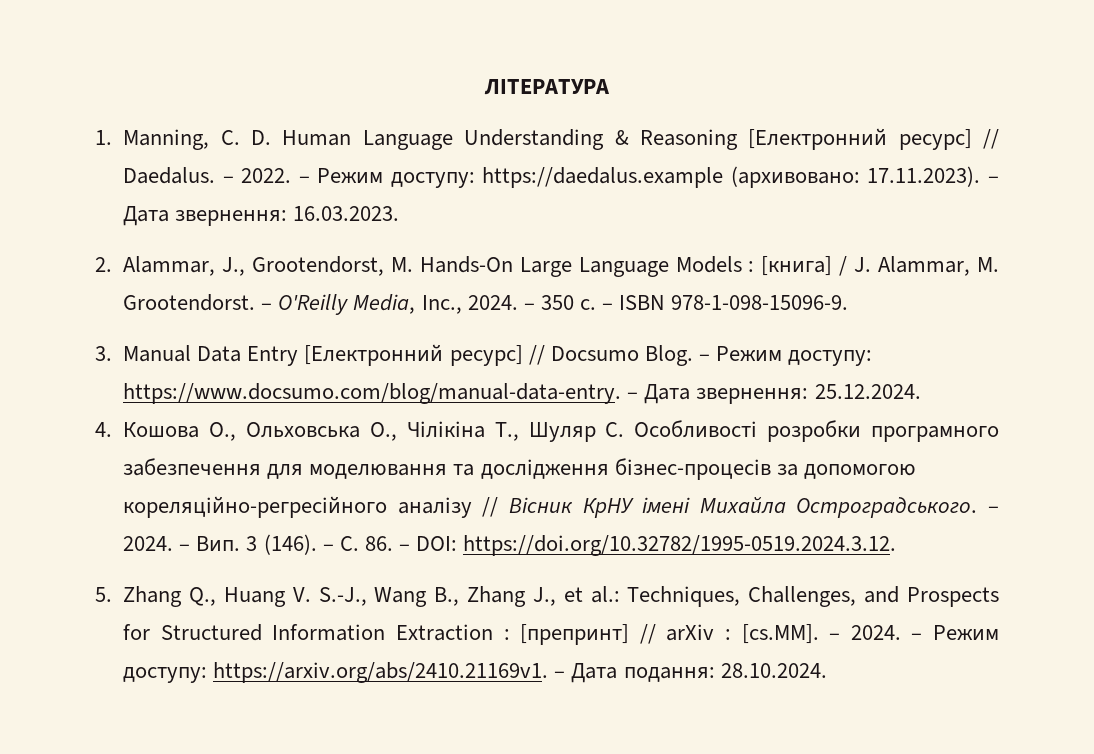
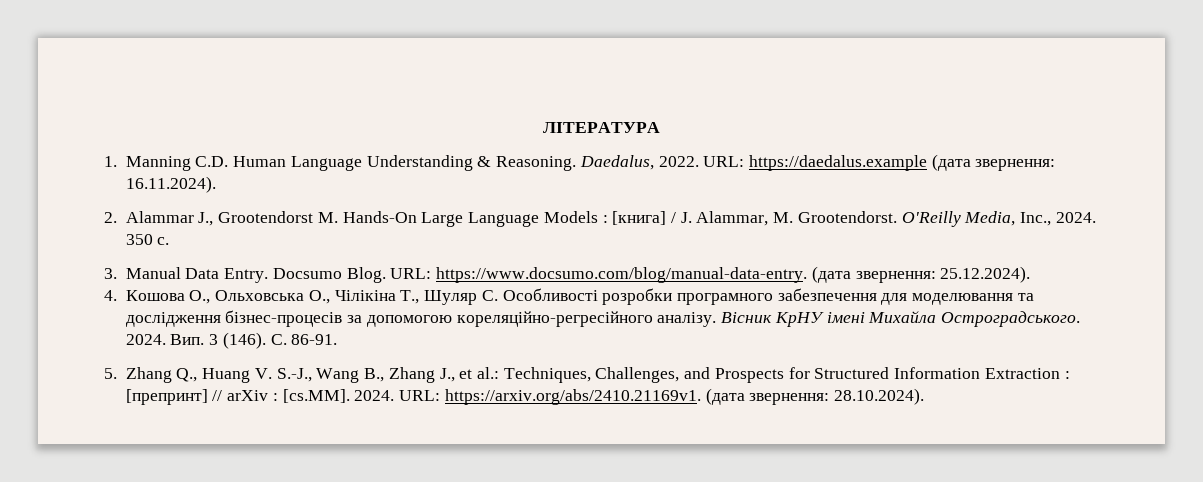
- 1. Manning, C. D. Human Language Understanding & Reasoning [Електронний ресурс] // Daedalus. – 2022. – Режим доступу: https://daedalus.example (архивовано: 17.11.2023). – Дата звернення: 16.03.2023.
- 2. Alammar, J., Grootendorst, M. Hands-On Large Language Models : [книга] / J. Alammar, M. Grootendorst.
+ 1. Manning C.D. Human Language Understanding & Reasoning. Daedalus, 2022. URL: https://daedalus.example (дата звернення: 16.11.2024).
+ 2. Alammar J., Grootendorst M. Hands-On Large Language Models : [книга] / J. Alammar, M. Grootendorst.
- – O'Reilly Media, Inc., 2024.
+ O'Reilly Media, Inc., 2024.
- – 350 с. – ISBN 978-1-098-15096-9.
+ 350 с.
- 3. Manual Data Entry [Електронний ресурс] // Docsumo Blog. – Режим доступу: https://www.docsumo.com/blog/manual-data-entry. – Дата звернення: 25.12.2024.
+ 3. Manual Data Entry. Docsumo Blog. URL: https://www.docsumo.com/blog/manual-data-entry. (дата звернення: 25.12.2024).
- 4. Кошова О., Ольховська О., Чілікіна Т., Шуляр С. Особливості розробки програмного забезпечення для моделювання та дослідження бізнес-процесів за допомогою кореляційно-регресійного аналізу // Вісник КрНУ імені Михайла Остроградського.
+ 4. Кошова О., Ольховська О., Чілікіна Т., Шуляр С. Особливості розробки програмного забезпечення для моделювання та дослідження бізнес-процесів за допомогою кореляційно-регресійного аналізу. Вісник КрНУ імені Михайла Остроградського.
- – 2024. – Вип. 3 (146). – С. 86. – DOI: https://doi.org/10.32782/1995-0519.2024.3.12.
+ 2024. Вип. 3 (146). С. 86-91.
- 5. Zhang Q., Huang V. S.-J., Wang B., Zhang J., et al.: Techniques, Challenges, and Prospects for Structured Information Extraction : [препринт] // arXiv : [cs.MM]. – 2024. – Режим доступу: https://arxiv.org/abs/2410.21169v1. – Дата подання: 28.10.2024.
+ 5. Zhang Q., Huang V. S.-J., Wang B., Zhang J., et al.: Techniques, Challenges, and Prospects for Structured Information Extraction : [препринт] // arXiv : [cs.MM]. 2024. URL: https://arxiv.org/abs/2410.21169v1. (дата звернення: 28.10.2024).

